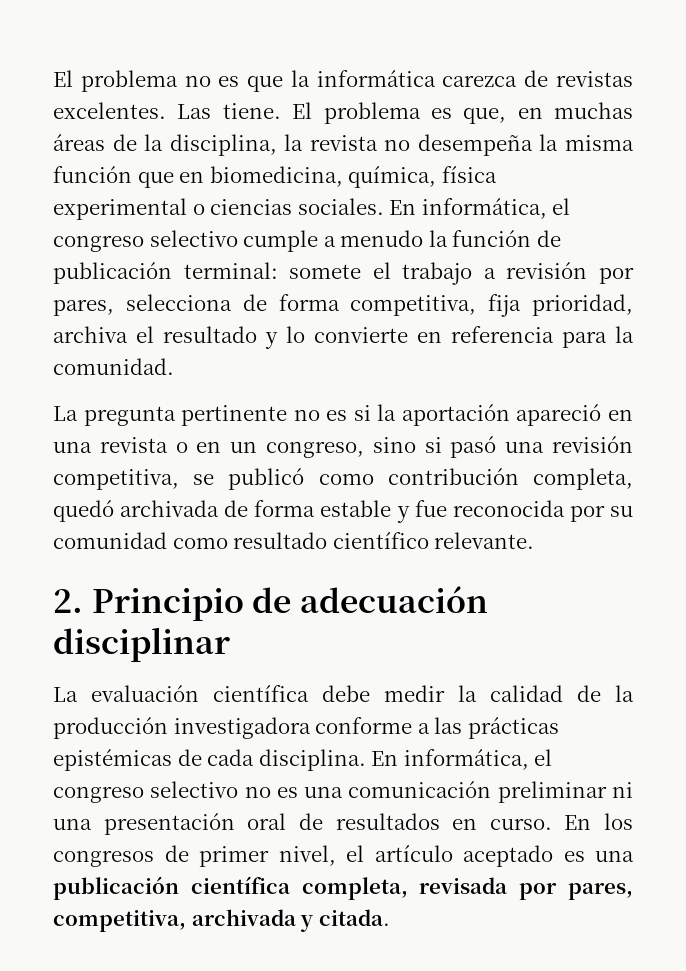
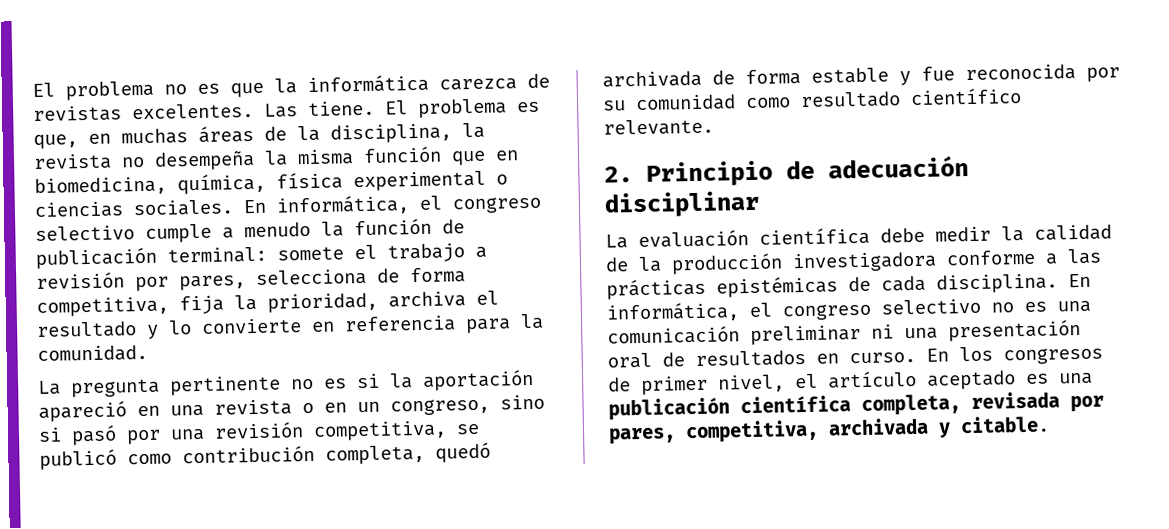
- En informática, el congreso selectivo cumple a menudo la función de publicación terminal: somete el trabajo a revisión por pares, selecciona de forma competitiva, fija prioridad, archiva el resultado y lo convierte en referencia para la comunidad.
+ En informática, el congreso selectivo cumple a menudo la función de publicación terminal: somete el trabajo a revisión por pares, selecciona de forma competitiva, fija la prioridad, archiva el resultado y lo convierte en referencia para la comunidad.
- La pregunta pertinente no es si la aportación apareció en una revista o en un congreso, sino si pasó una revisión competitiva, se publicó como contribución completa, quedó archivada de forma estable y fue reconocida por su comunidad como resultado científico relevante.
+ La pregunta pertinente no es si la aportación apareció en una revista o en un congreso, sino si pasó por una revisión competitiva, se publicó como contribución completa, quedó archivada de forma estable y fue reconocida por su comunidad como resultado científico relevante.
- En los congresos de primer nivel, el artículo aceptado es una publicación científica completa, revisada por pares, competitiva, archivada y citada.
+ En los congresos de primer nivel, el artículo aceptado es una publicación científica completa, revisada por pares, competitiva, archivada y citable.

